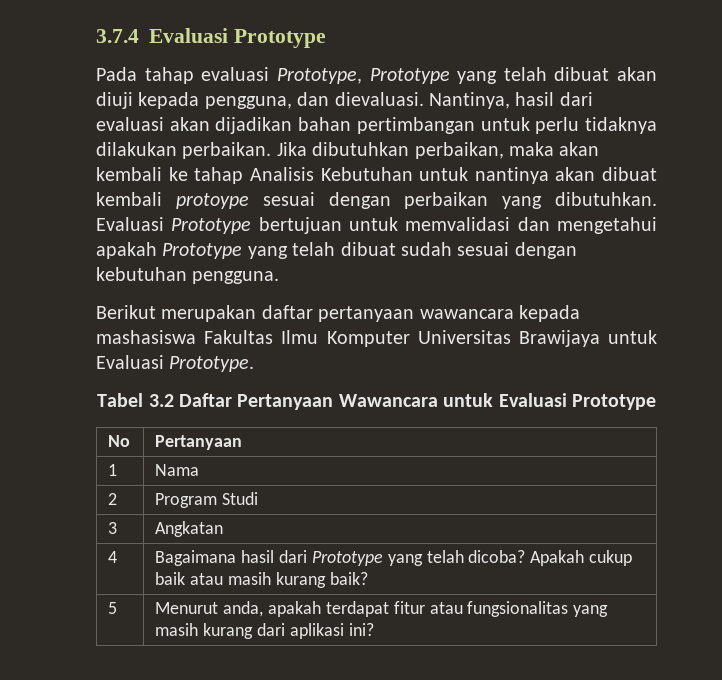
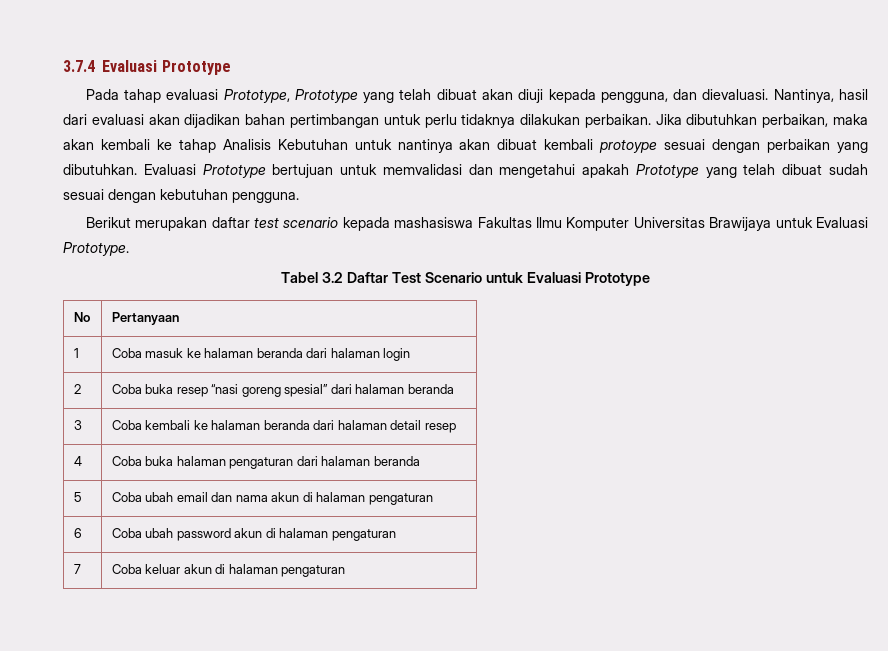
- Berikut merupakan daftar pertanyaan wawancara kepada mashasiswa Fakultas Ilmu Komputer Universitas Brawijaya untuk Evaluasi Prototype.
+ Berikut merupakan daftar test scenario kepada mashasiswa Fakultas Ilmu Komputer Universitas Brawijaya untuk Evaluasi Prototype.
- Tabel 3.2 Daftar Pertanyaan Wawancara untuk Evaluasi Prototype
+ Tabel 3.2 Daftar Test Scenario untuk Evaluasi Prototype
- 1 | Nama
- 2 | Program Studi
- 3 | Angkatan
- 4 | Bagaimana hasil dari Prototype yang telah dicoba? Apakah cukup baik atau masih kurang baik?
- 5 | Menurut anda, apakah terdapat fitur atau fungsionalitas yang masih kurang dari aplikasi ini?
+ 1 | Coba masuk ke halaman beranda dari halaman login
+ 2 | Coba buka resep “nasi goreng spesial” dari halaman beranda
+ 3 | Coba kembali ke halaman beranda dari halaman detail resep
+ 4 | Coba buka halaman pengaturan dari halaman beranda
+ 5 | Coba ubah email dan nama akun di halaman pengaturan
+ 6 | Coba ubah password akun di halaman pengaturan
+ 7 | Coba keluar akun di halaman pengaturan

